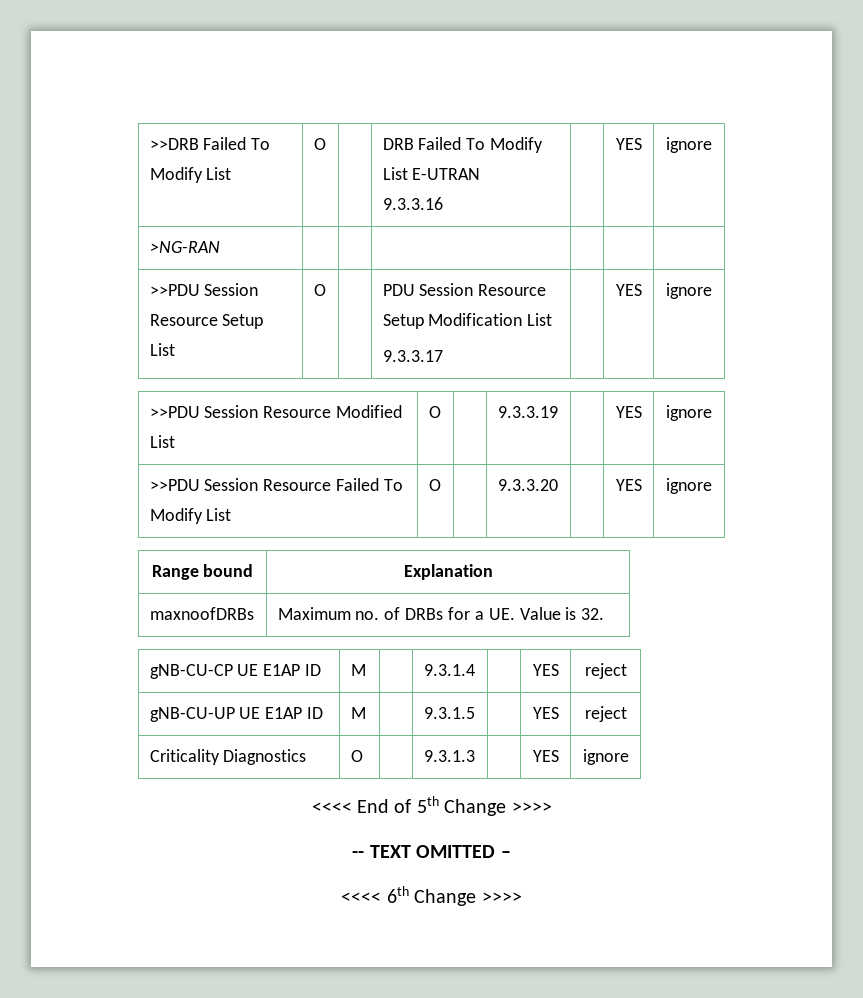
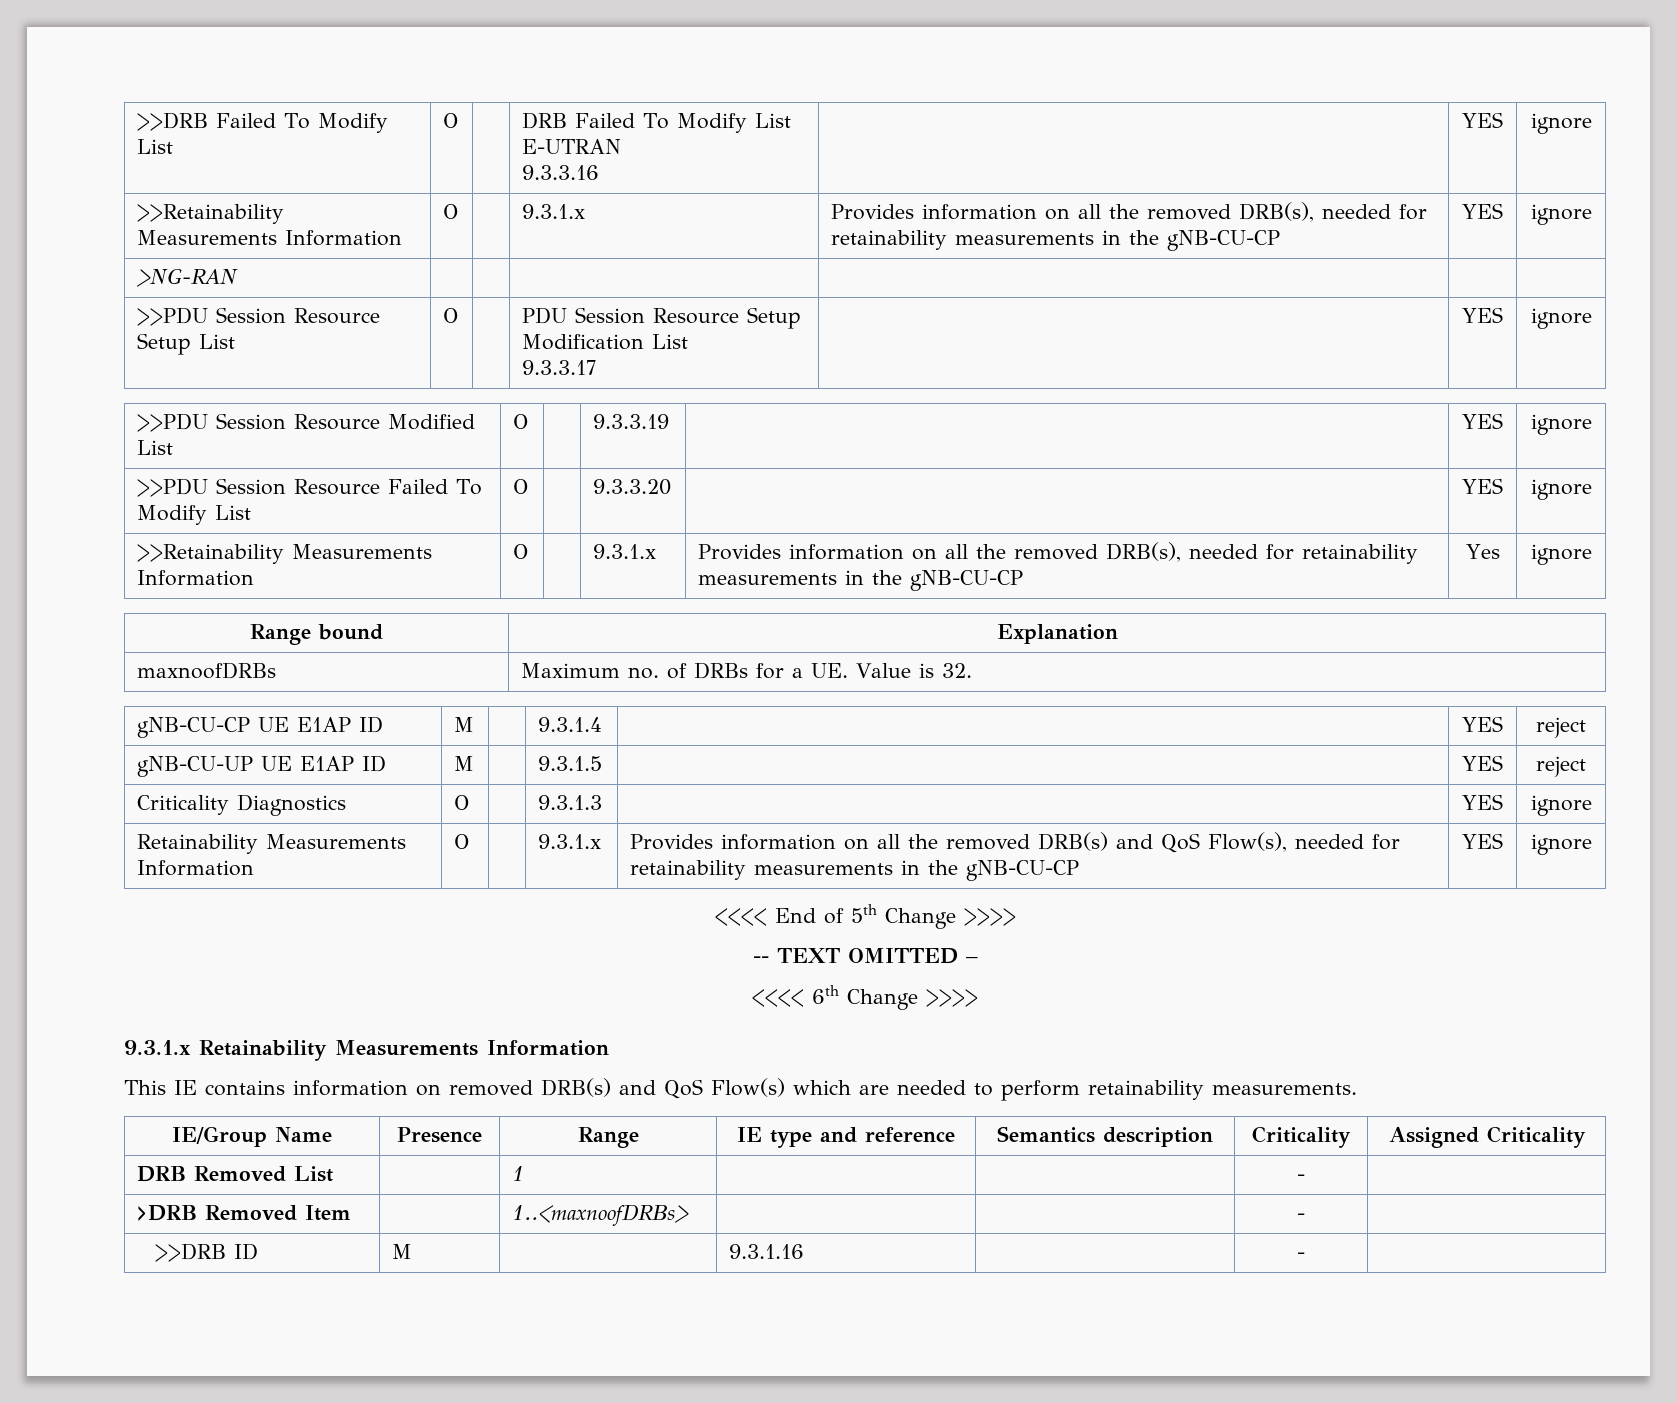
+ >>Retainability Measurements Information | O | | 9.3.1.x | Provides information on all the removed DRB(s), needed for retainability measurements in the gNB-CU-CP | YES | ignore
+ >>Retainability Measurements Information | O | | 9.3.1.x | Provides information on all the removed DRB(s), needed for retainability measurements in the gNB-CU-CP | Yes | ignore
+ Retainability Measurements Information | O | | 9.3.1.x | Provides information on all the removed DRB(s) and QoS Flow(s), needed for retainability measurements in the gNB-CU-CP | YES | ignore
+ 9.3.1.x Retainability Measurements Information
+ This IE contains information on removed DRB(s) and QoS Flow(s) which are needed to perform retainability measurements.
+ IE/Group Name | Presence | Range | IE type and reference | Semantics description | Criticality | Assigned Criticality
+ DRB Removed List | | 1 | | | - |
+ >DRB Removed Item | | 1..<maxnoofDRBs> | | | - |
+ >>DRB ID | M | | 9.3.1.16 | | - |

